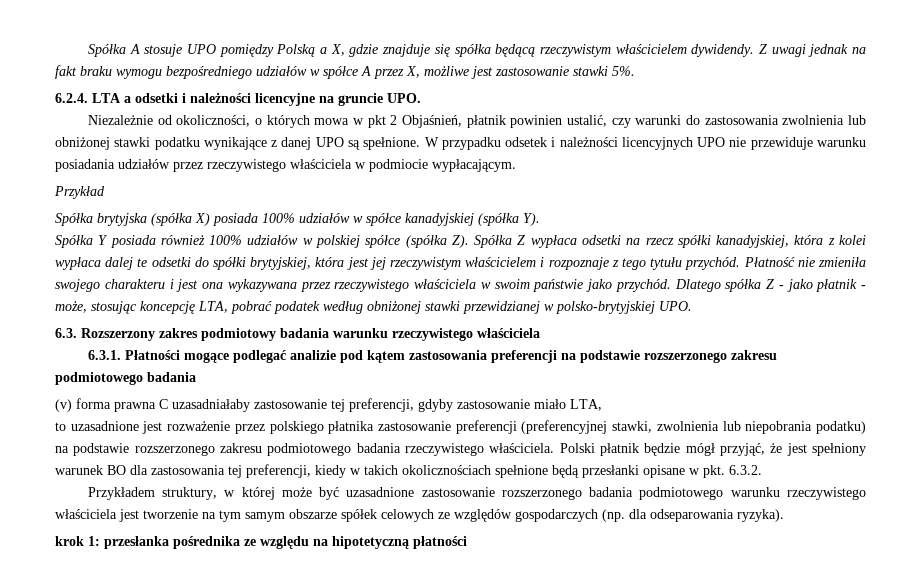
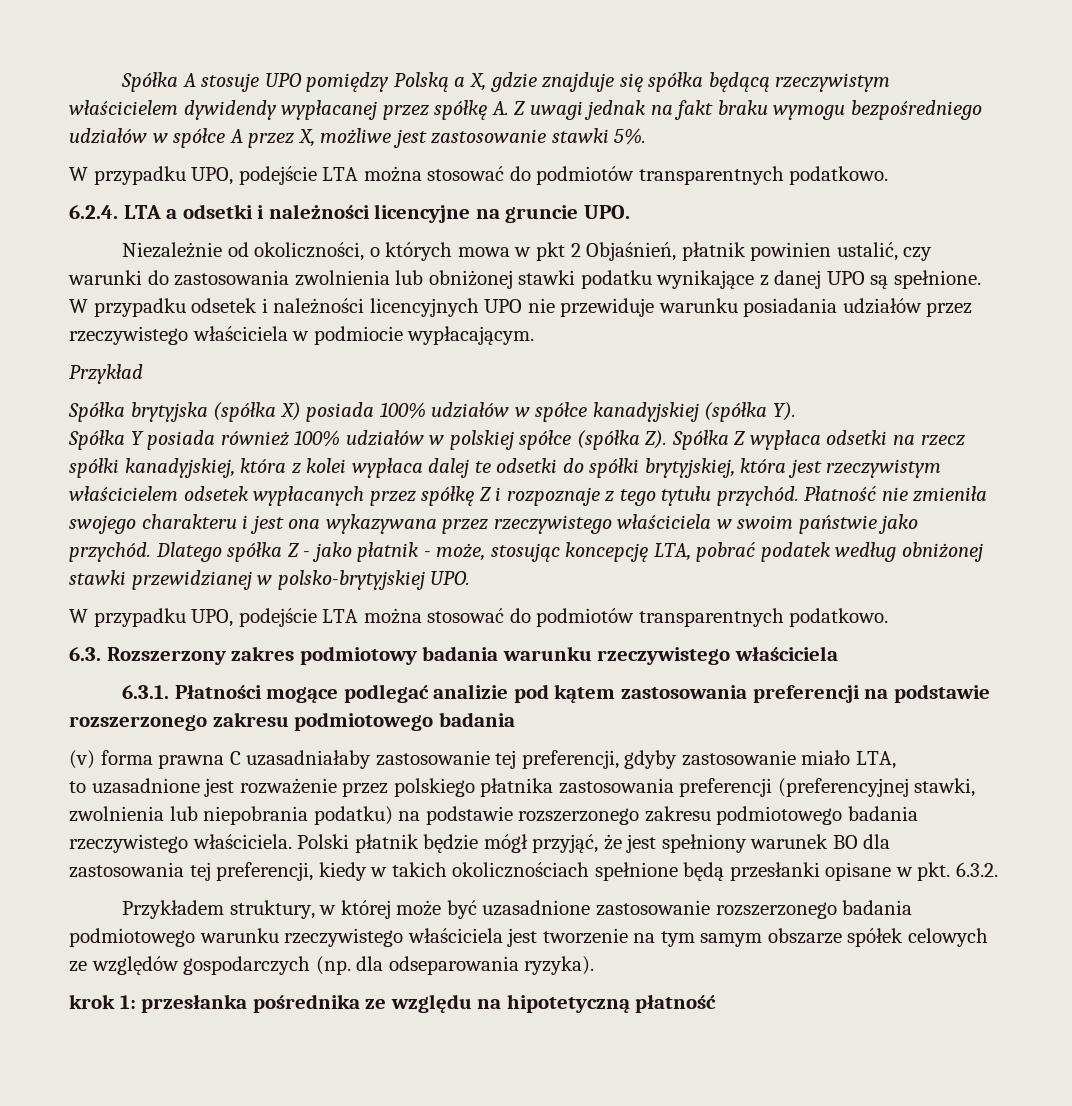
- Spółka A stosuje UPO pomiędzy Polską a X, gdzie znajduje się spółka będącą rzeczywistym właścicielem dywidendy. Z uwagi jednak na fakt braku wymogu bezpośredniego udziałów w spółce A przez X, możliwe jest zastosowanie stawki 5%.
+ Spółka A stosuje UPO pomiędzy Polską a X, gdzie znajduje się spółka będącą rzeczywistym właścicielem dywidendy wypłacanej przez spółkę A. Z uwagi jednak na fakt braku wymogu bezpośredniego udziałów w spółce A przez X, możliwe jest zastosowanie stawki 5%.
+ W przypadku UPO, podejście LTA można stosować do podmiotów transparentnych podatkowo.
- Spółka Y posiada również 100% udziałów w polskiej spółce (spółka Z). Spółka Z wypłaca odsetki na rzecz spółki kanadyjskiej, która z kolei wypłaca dalej te odsetki do spółki brytyjskiej, która jest jej rzeczywistym właścicielem i rozpoznaje z tego tytułu przychód.
+ Spółka Y posiada również 100% udziałów w polskiej spółce (spółka Z). Spółka Z wypłaca odsetki na rzecz spółki kanadyjskiej, która z kolei wypłaca dalej te odsetki do spółki brytyjskiej, która jest rzeczywistym właścicielem odsetek wypłacanych przez spółkę Z i rozpoznaje z tego tytułu przychód.
  Dlatego spółka Z - jako płatnik - może, stosując koncepcję LTA, pobrać podatek według obniżonej stawki przewidzianej w polsko-brytyjskiej UPO.
+ W przypadku UPO, podejście LTA można stosować do podmiotów transparentnych podatkowo.
- to uzasadnione jest rozważenie przez polskiego płatnika zastosowanie preferencji (preferencyjnej stawki, zwolnienia lub niepobrania podatku) na podstawie rozszerzonego zakresu podmiotowego badania rzeczywistego właściciela.
+ to uzasadnione jest rozważenie przez polskiego płatnika zastosowania preferencji (preferencyjnej stawki, zwolnienia lub niepobrania podatku) na podstawie rozszerzonego zakresu podmiotowego badania rzeczywistego właściciela.
- krok 1: przesłanka pośrednika ze względu na hipotetyczną płatności
+ krok 1: przesłanka pośrednika ze względu na hipotetyczną płatność

